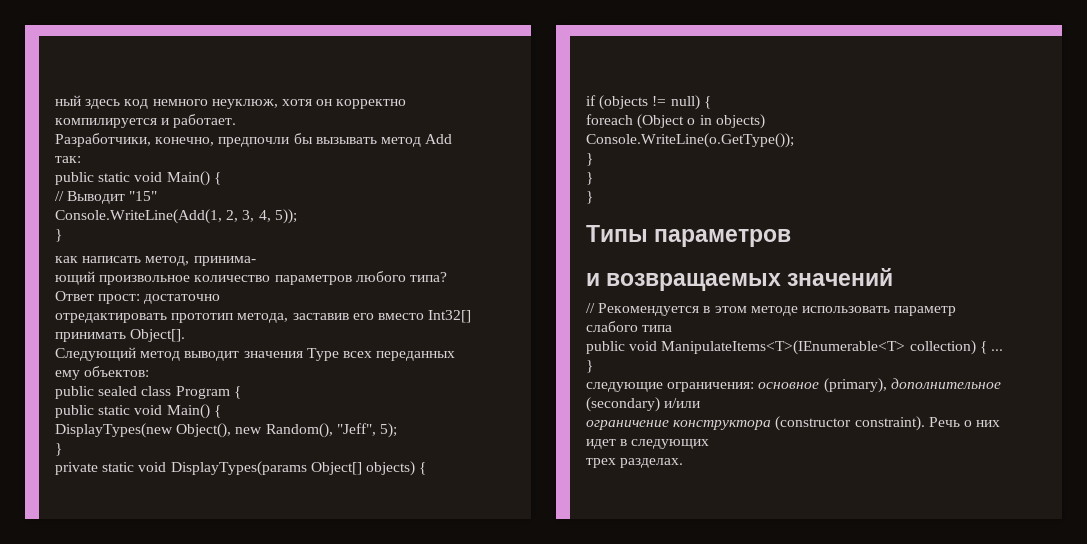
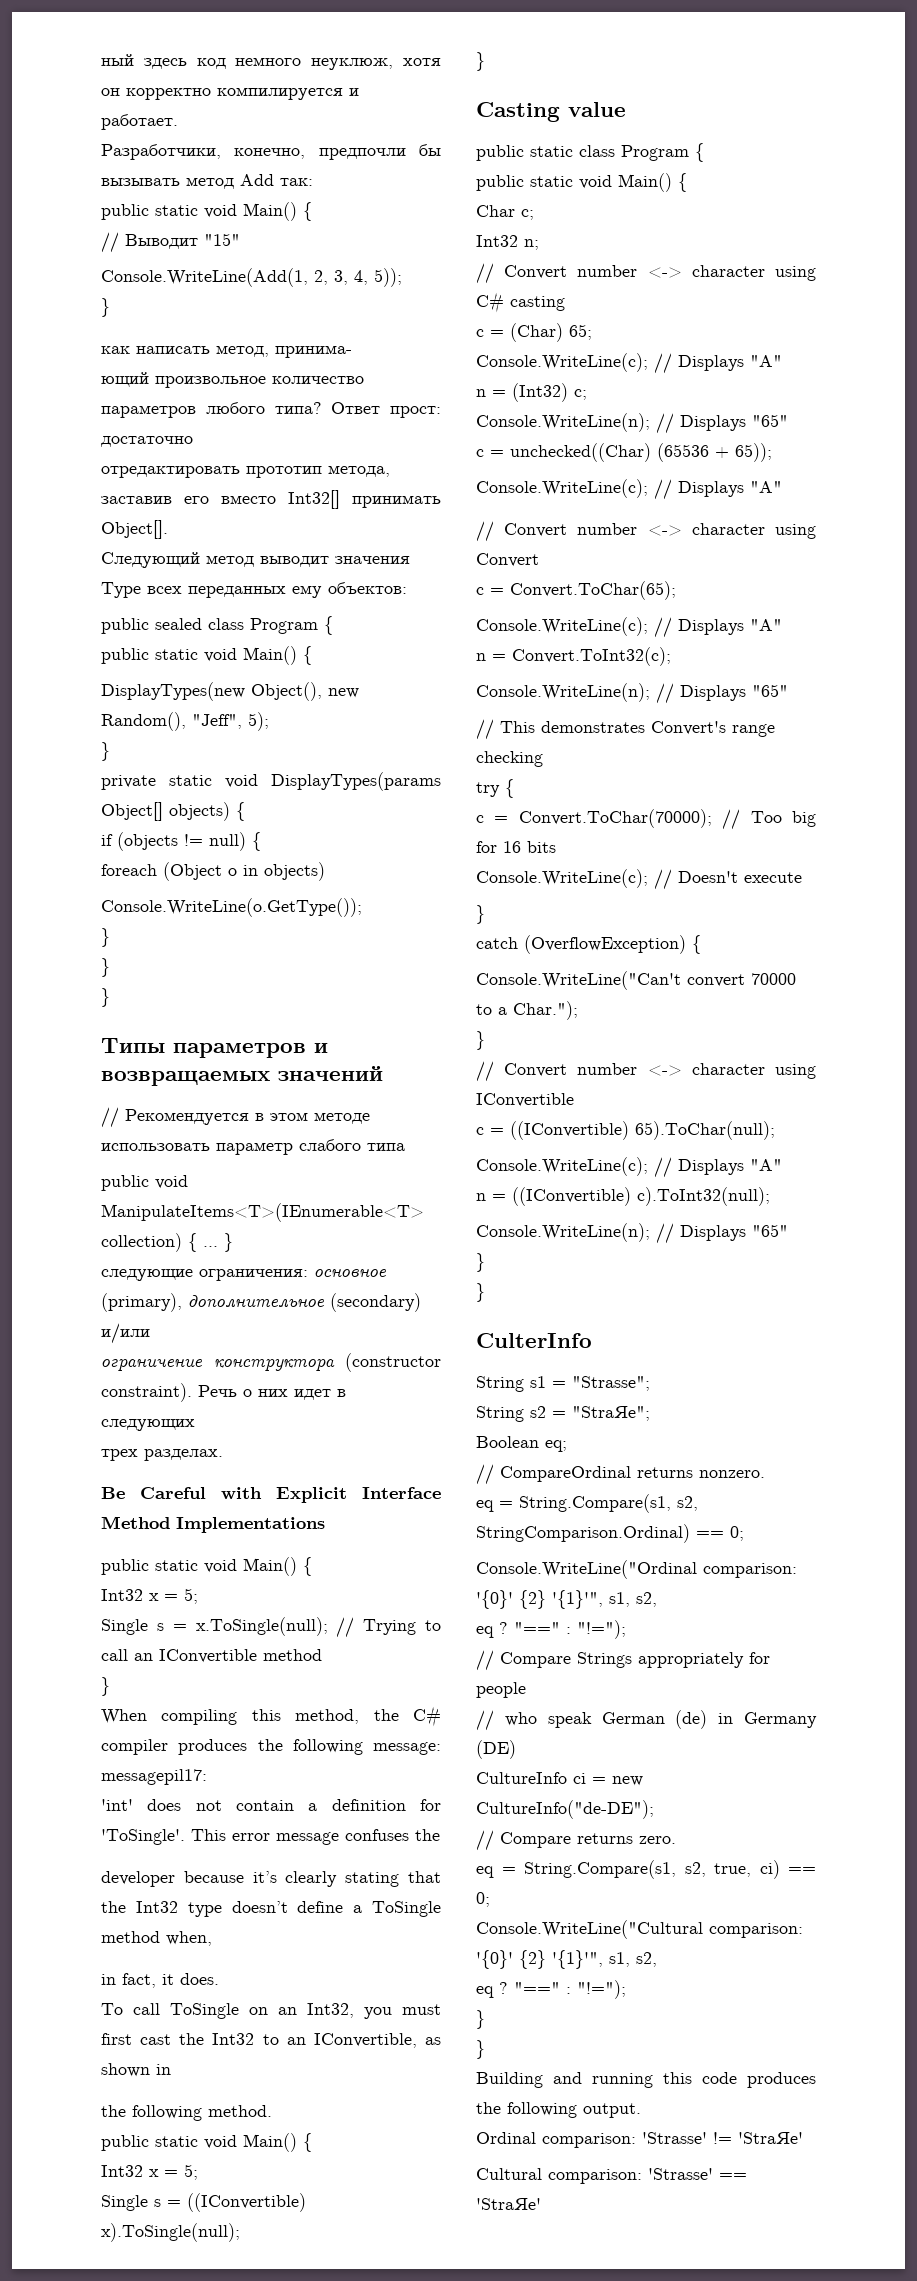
- Типы параметров
- и возвращаемых значений
+ Типы параметров и возвращаемых значений
+ Be Careful with Explicit Interface Method Implementations
+ public static void Main() {
+ Int32 x = 5;
+ Single s = x.ToSingle(null); // Trying to call an IConvertible method
+ }
+ When compiling this method, the C# compiler produces the following message: messagepil17:
+ 'int' does not contain a definition for 'ToSingle'. This error message confuses the
+ developer because it’s clearly stating that the Int32 type doesn’t define a ToSingle method when,
+ in fact, it does.
+ To call ToSingle on an Int32, you must first cast the Int32 to an IConvertible, as shown in
+ the following method.
+ public static void Main() {
+ Int32 x = 5;
+ Single s = ((IConvertible) x).ToSingle(null);
+ }
+ Casting value
+ public static class Program {
+ public static void Main() {
+ Char c;
+ Int32 n;
+ // Convert number <-> character using C# casting
+ c = (Char) 65;
+ Console.WriteLine(c); // Displays "A"
+ n = (Int32) c;
+ Console.WriteLine(n); // Displays "65"
+ c = unchecked((Char) (65536 + 65));
+ Console.WriteLine(c); // Displays "A"
+ // Convert number <-> character using Convert
+ c = Convert.ToChar(65);
+ Console.WriteLine(c); // Displays "A"
+ n = Convert.ToInt32(c);
+ Console.WriteLine(n); // Displays "65"
+ // This demonstrates Convert's range checking
+ try {
+ c = Convert.ToChar(70000); // Too big for 16 bits
+ Console.WriteLine(c); // Doesn't execute
+ }
+ catch (OverflowException) {
+ Console.WriteLine("Can't convert 70000 to a Char.");
+ }
+ // Convert number <-> character using IConvertible
+ c = ((IConvertible) 65).ToChar(null);
+ Console.WriteLine(c); // Displays "A"
+ n = ((IConvertible) c).ToInt32(null);
+ Console.WriteLine(n); // Displays "65"
+ }
+ }
+ CulterInfo
+ String s1 = "Strasse";
+ String s2 = "StraЯe";
+ Boolean eq;
+ // CompareOrdinal returns nonzero.
+ eq = String.Compare(s1, s2, StringComparison.Ordinal) == 0;
+ Console.WriteLine("Ordinal comparison: '{0}' {2} '{1}'", s1, s2,
+ eq ? "==" : "!=");
+ // Compare Strings appropriately for people
+ // who speak German (de) in Germany (DE)
+ CultureInfo ci = new CultureInfo("de-DE");
+ // Compare returns zero.
+ eq = String.Compare(s1, s2, true, ci) == 0;
+ Console.WriteLine("Cultural comparison: '{0}' {2} '{1}'", s1, s2,
+ eq ? "==" : "!=");
+ }
+ }
+ Building and running this code produces the following output.
+ Ordinal comparison: 'Strasse' != 'StraЯe'
+ Cultural comparison: 'Strasse' == 'StraЯe'

